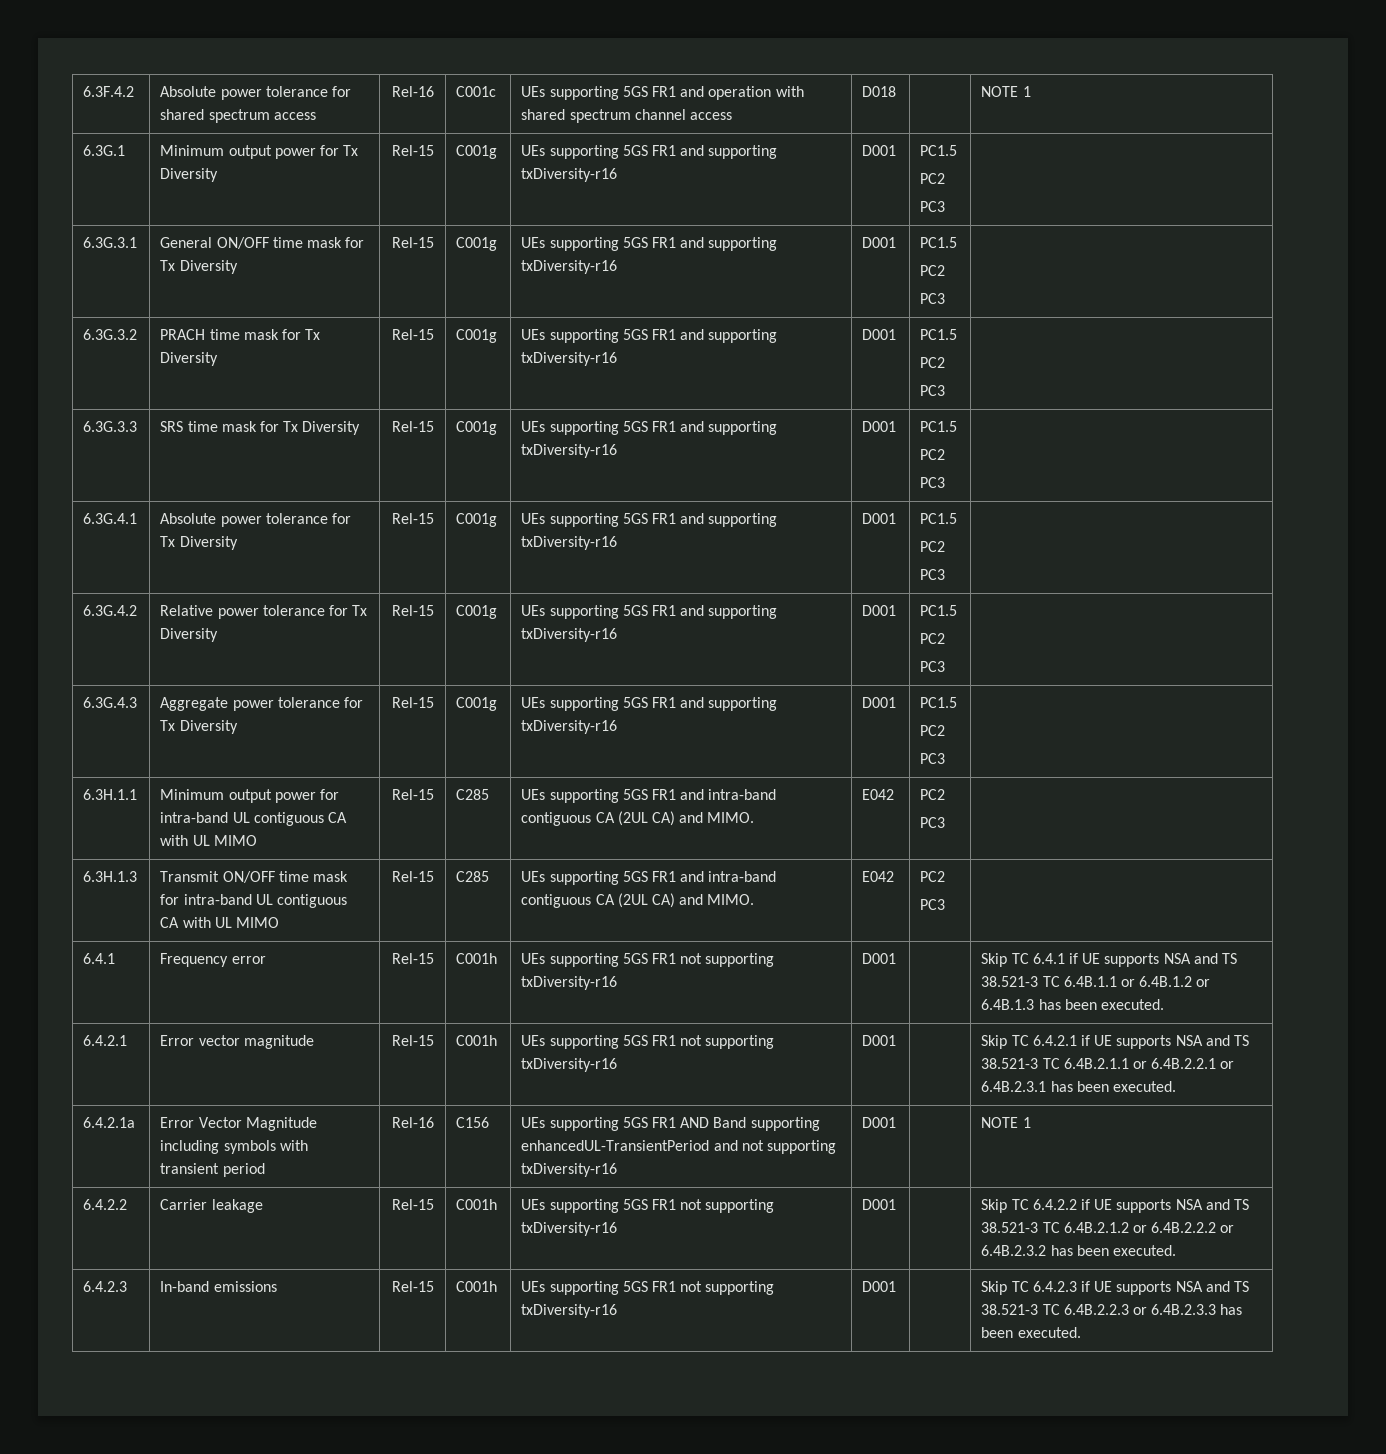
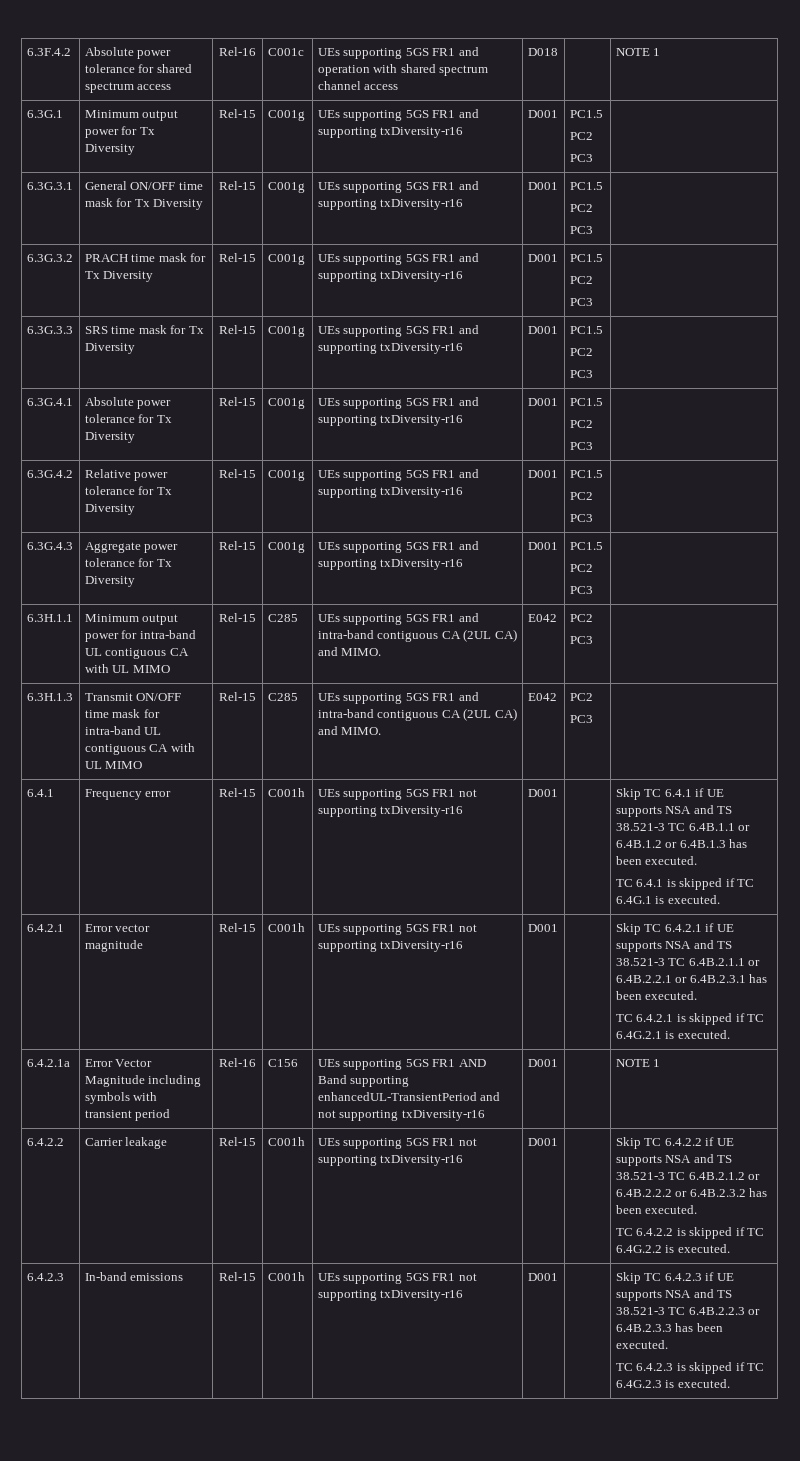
+ TC 6.4.1 is skipped if TC 6.4G.1 is executed.
+ TC 6.4.2.1 is skipped if TC 6.4G.2.1 is executed.
+ TC 6.4.2.2 is skipped if TC 6.4G.2.2 is executed.
  6.4.2.3 | In-band emissions | Rel-15 | C001h | UEs supporting 5GS FR1 not supporting txDiversity-r16 | D001 | | Skip TC 6.4.2.3 if UE supports NSA and TS 38.521-3 TC 6.4B.2.2.3 or 6.4B.2.3.3 has been executed.
+ TC 6.4.2.3 is skipped if TC 6.4G.2.3 is executed.

